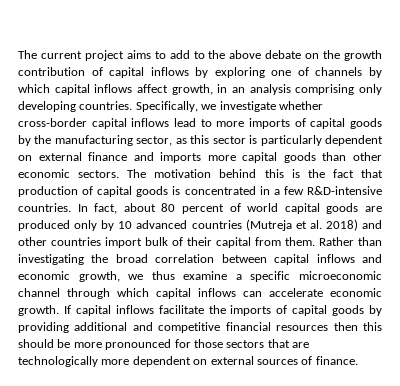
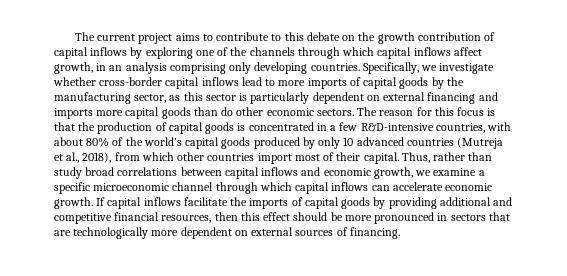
- The current project aims to add to the above debate on the growth contribution of capital inflows by exploring one of channels by which capital inflows affect growth, in an analysis comprising only developing countries.
+ The current project aims to contribute to this debate on the growth contribution of capital inflows by exploring one of the channels through which capital inflows affect growth, in an analysis comprising only developing countries.
- Specifically, we investigate whether cross-border capital inflows lead to more imports of capital goods by the manufacturing sector, as this sector is particularly dependent on external finance and imports more capital goods than other economic sectors.
+ Specifically, we investigate whether cross-border capital inflows lead to more imports of capital goods by the manufacturing sector, as this sector is particularly dependent on external financing and imports more capital goods than do other economic sectors.
- The motivation behind this is the fact that production of capital goods is concentrated in a few R&D-intensive countries. In fact, about 80 percent of world capital goods are produced only by 10 advanced countries (Mutreja et al. 2018) and other countries import bulk of their capital from them. Rather than investigating the broad correlation between capital inflows and economic growth, we thus examine a specific microeconomic channel through which capital inflows can accelerate economic growth.
+ The reason for this focus is that the production of capital goods is concentrated in a few R&D-intensive countries, with about 80% of the world’s capital goods produced by only 10 advanced countries (Mutreja et al., 2018), from which other countries import most of their capital. Thus, rather than study broad correlations between capital inflows and economic growth, we examine a specific microeconomic channel through which capital inflows can accelerate economic growth.
- If capital inflows facilitate the imports of capital goods by providing additional and competitive financial resources then this should be more pronounced for those sectors that are technologically more dependent on external sources of finance.
+ If capital inflows facilitate the imports of capital goods by providing additional and competitive financial resources, then this effect should be more pronounced in sectors that are technologically more dependent on external sources of financing.

